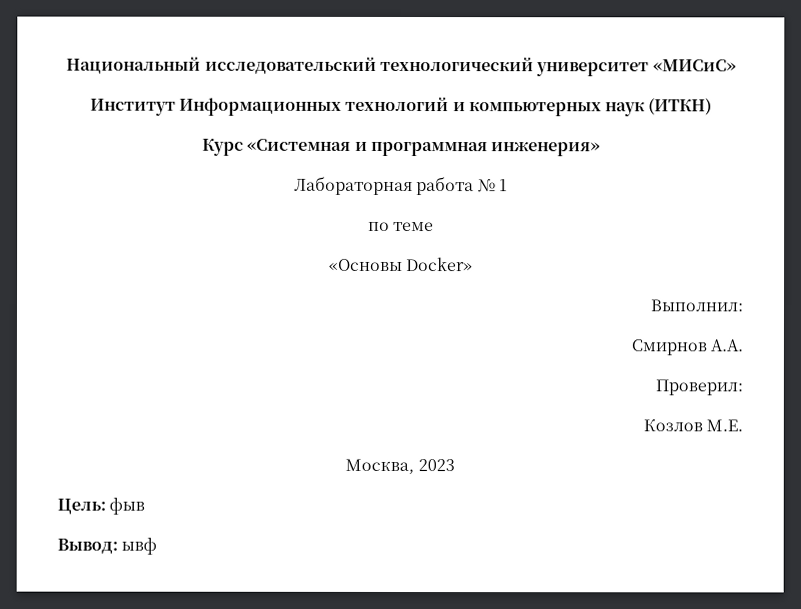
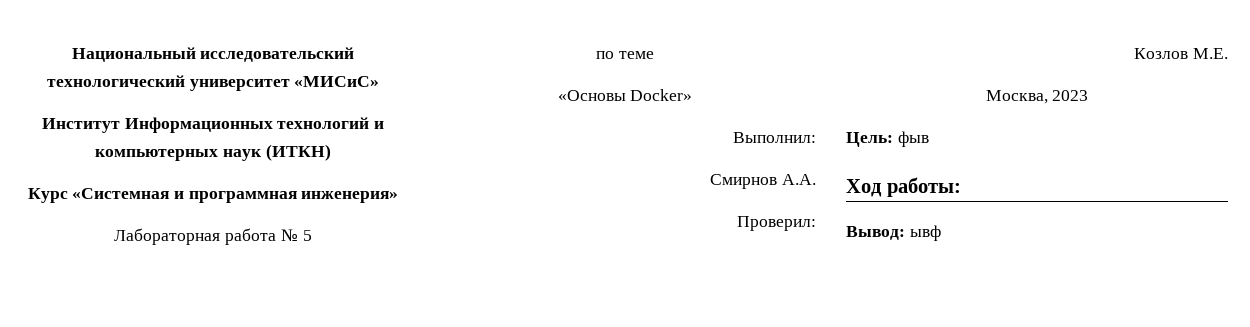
- Лабораторная работа № 1
+ Лабораторная работа № 5
+ Ход работы:

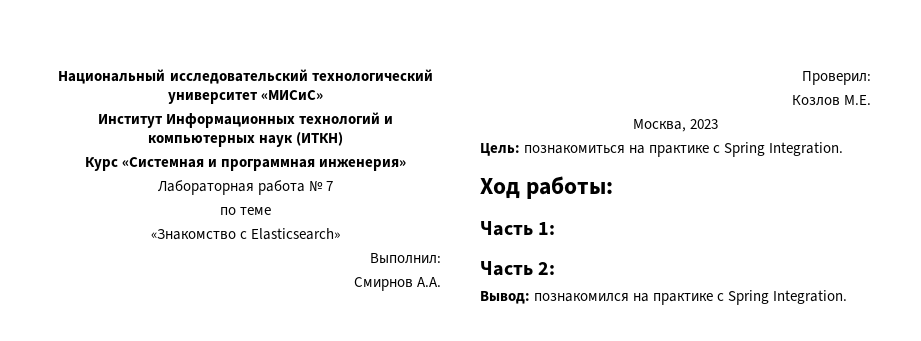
- Лабораторная работа № 5
+ Лабораторная работа № 7
- «Основы Docker»
+ «Знакомство с Elasticsearch»
- Цель: фыв
+ Цель: познакомиться на практике с Spring Integration.
  Ход работы:
- Вывод: ывф
+ Часть 1:
+ Часть 2:
+ Вывод: познакомился на практике с Spring Integration.

